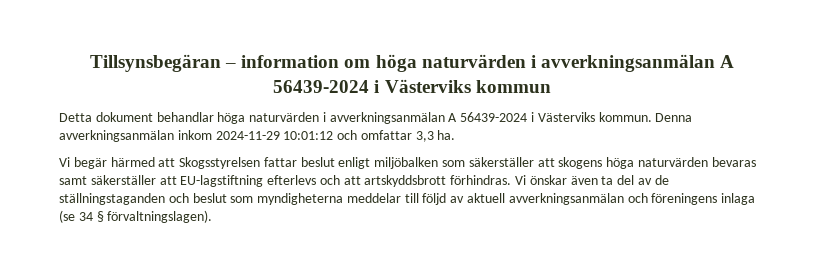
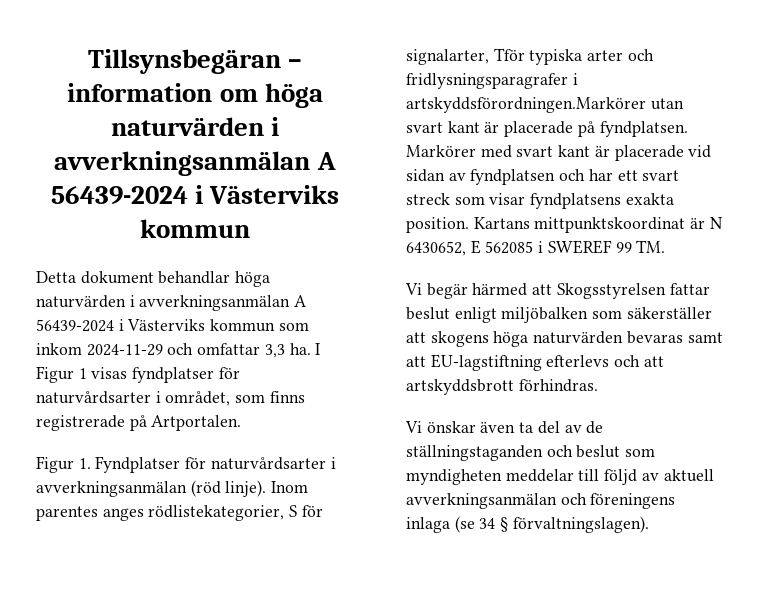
- Detta dokument behandlar höga naturvärden i avverkningsanmälan A 56439-2024 i Västerviks kommun. Denna avverkningsanmälan inkom 2024-11-29 10:01:12 och omfattar 3,3 ha.
+ Detta dokument behandlar höga naturvärden i avverkningsanmälan A 56439-2024 i Västerviks kommun som inkom 2024-11-29 och omfattar 3,3 ha. I Figur 1 visas fyndplatser för naturvårdsarter i området, som finns registrerade på Artportalen.
+ Figur 1. Fyndplatser för naturvårdsarter i avverkningsanmälan (röd linje). Inom parentes anges rödlistekategorier, S för signalarter, Tför typiska arter och fridlysningsparagrafer i artskyddsförordningen.Markörer utan svart kant är placerade på fyndplatsen. Markörer med svart kant är placerade vid sidan av fyndplatsen och har ett svart streck som visar fyndplatsens exakta position. Kartans mittpunktskoordinat är N 6430652, E 562085 i SWEREF 99 TM.
- Vi begär härmed att Skogsstyrelsen fattar beslut enligt miljöbalken som säkerställer att skogens höga naturvärden bevaras samt säkerställer att EU-lagstiftning efterlevs och att artskyddsbrott förhindras. Vi önskar även ta del av de ställningstaganden och beslut som myndigheterna meddelar till följd av aktuell avverkningsanmälan och föreningens inlaga (se 34 § förvaltningslagen).
+ Vi begär härmed att Skogsstyrelsen fattar beslut enligt miljöbalken som säkerställer att skogens höga naturvärden bevaras samt att EU-lagstiftning efterlevs och att artskyddsbrott förhindras.
+ Vi önskar även ta del av de ställningstaganden och beslut som myndigheten meddelar till följd av aktuell avverkningsanmälan och föreningens inlaga (se 34 § förvaltningslagen).

